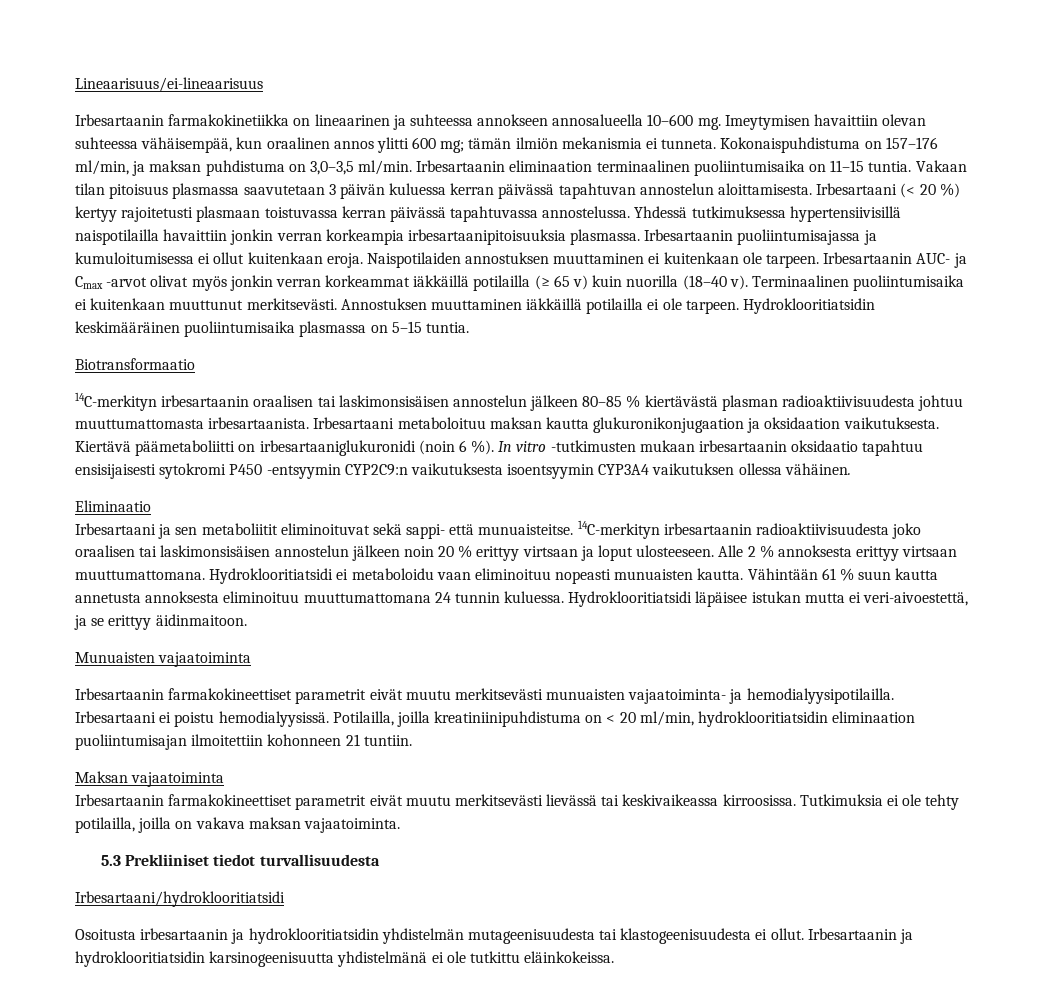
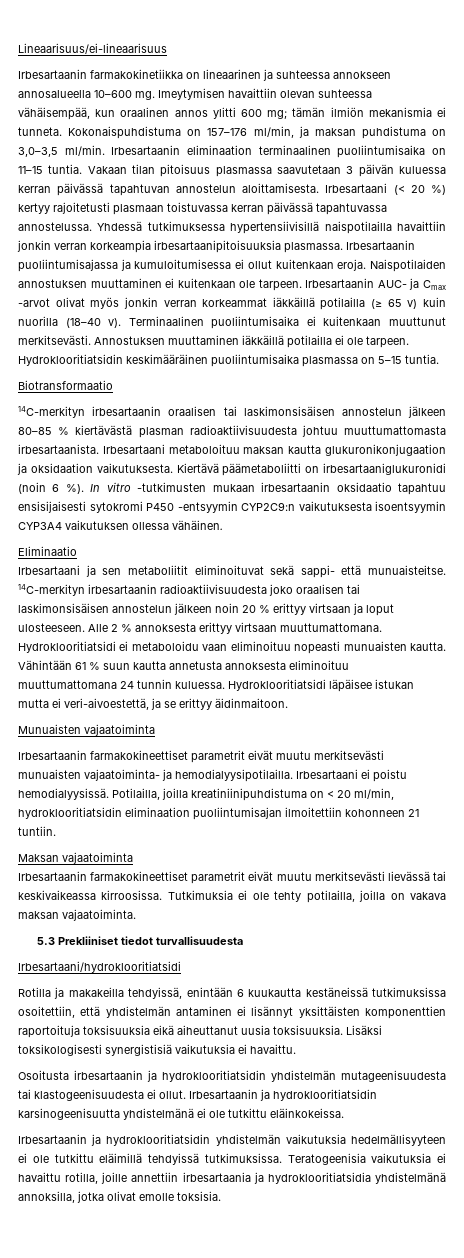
+ Rotilla ja makakeilla tehdyissä, enintään 6 kuukautta kestäneissä tutkimuksissa osoitettiin, että yhdistelmän antaminen ei lisännyt yksittäisten komponenttien raportoituja toksisuuksia eikä aiheuttanut uusia toksisuuksia. Lisäksi toksikologisesti synergistisiä vaikutuksia ei havaittu.
+ Irbesartaanin ja hydroklooritiatsidin yhdistelmän vaikutuksia hedelmällisyyteen ei ole tutkittu eläimillä tehdyissä tutkimuksissa. Teratogeenisia vaikutuksia ei havaittu rotilla, joille annettiin irbesartaania ja hydroklooritiatsidia yhdistelmänä annoksilla, jotka olivat emolle toksisia.

